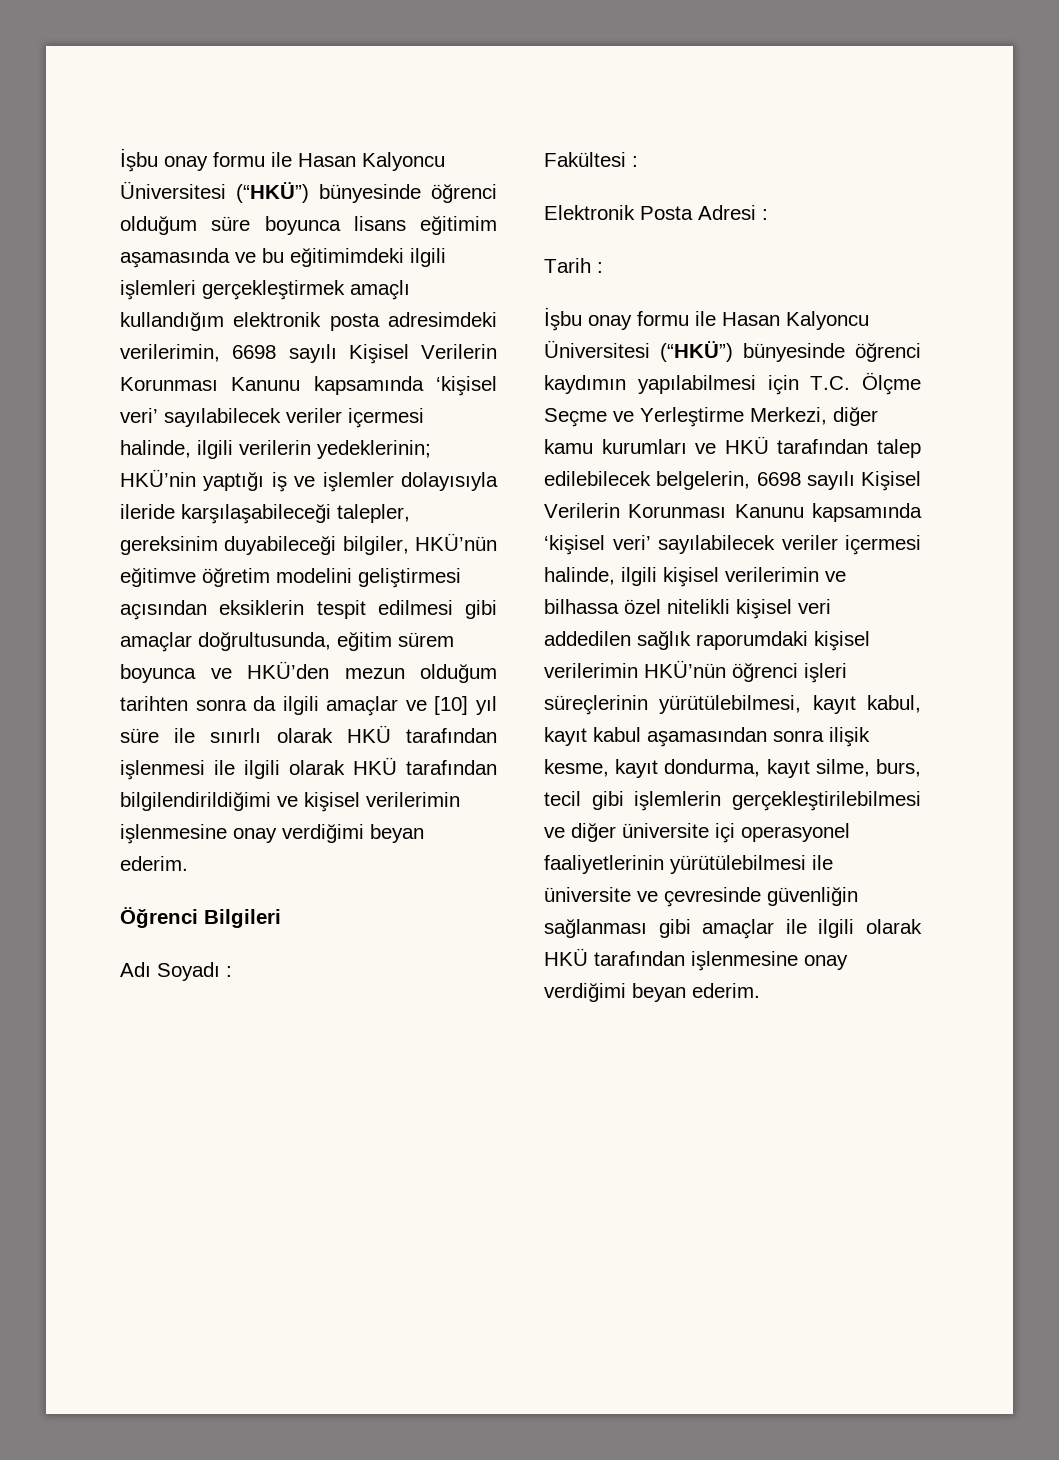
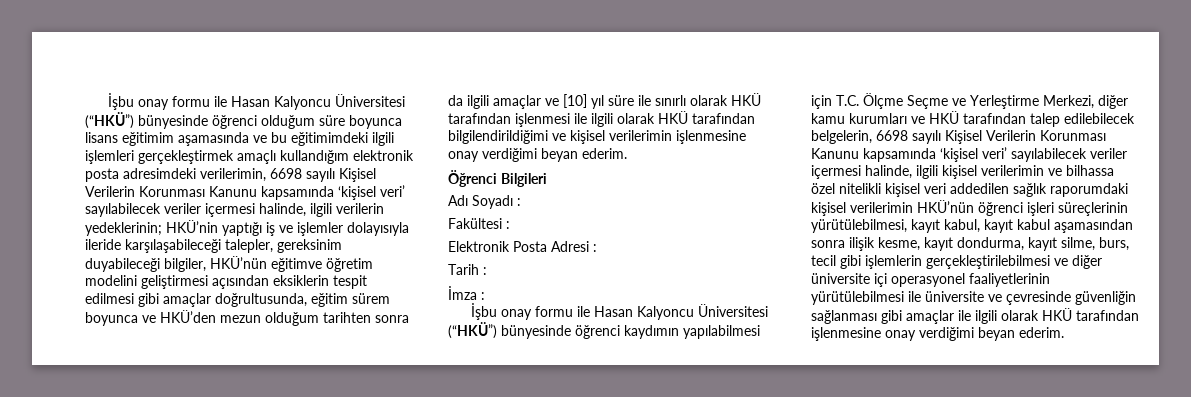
+ İmza :

